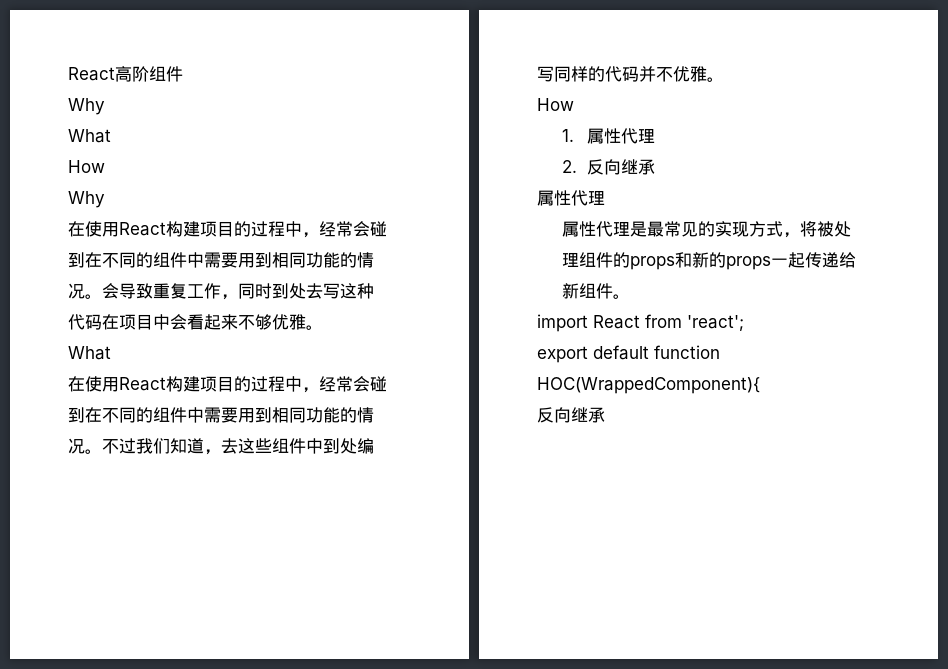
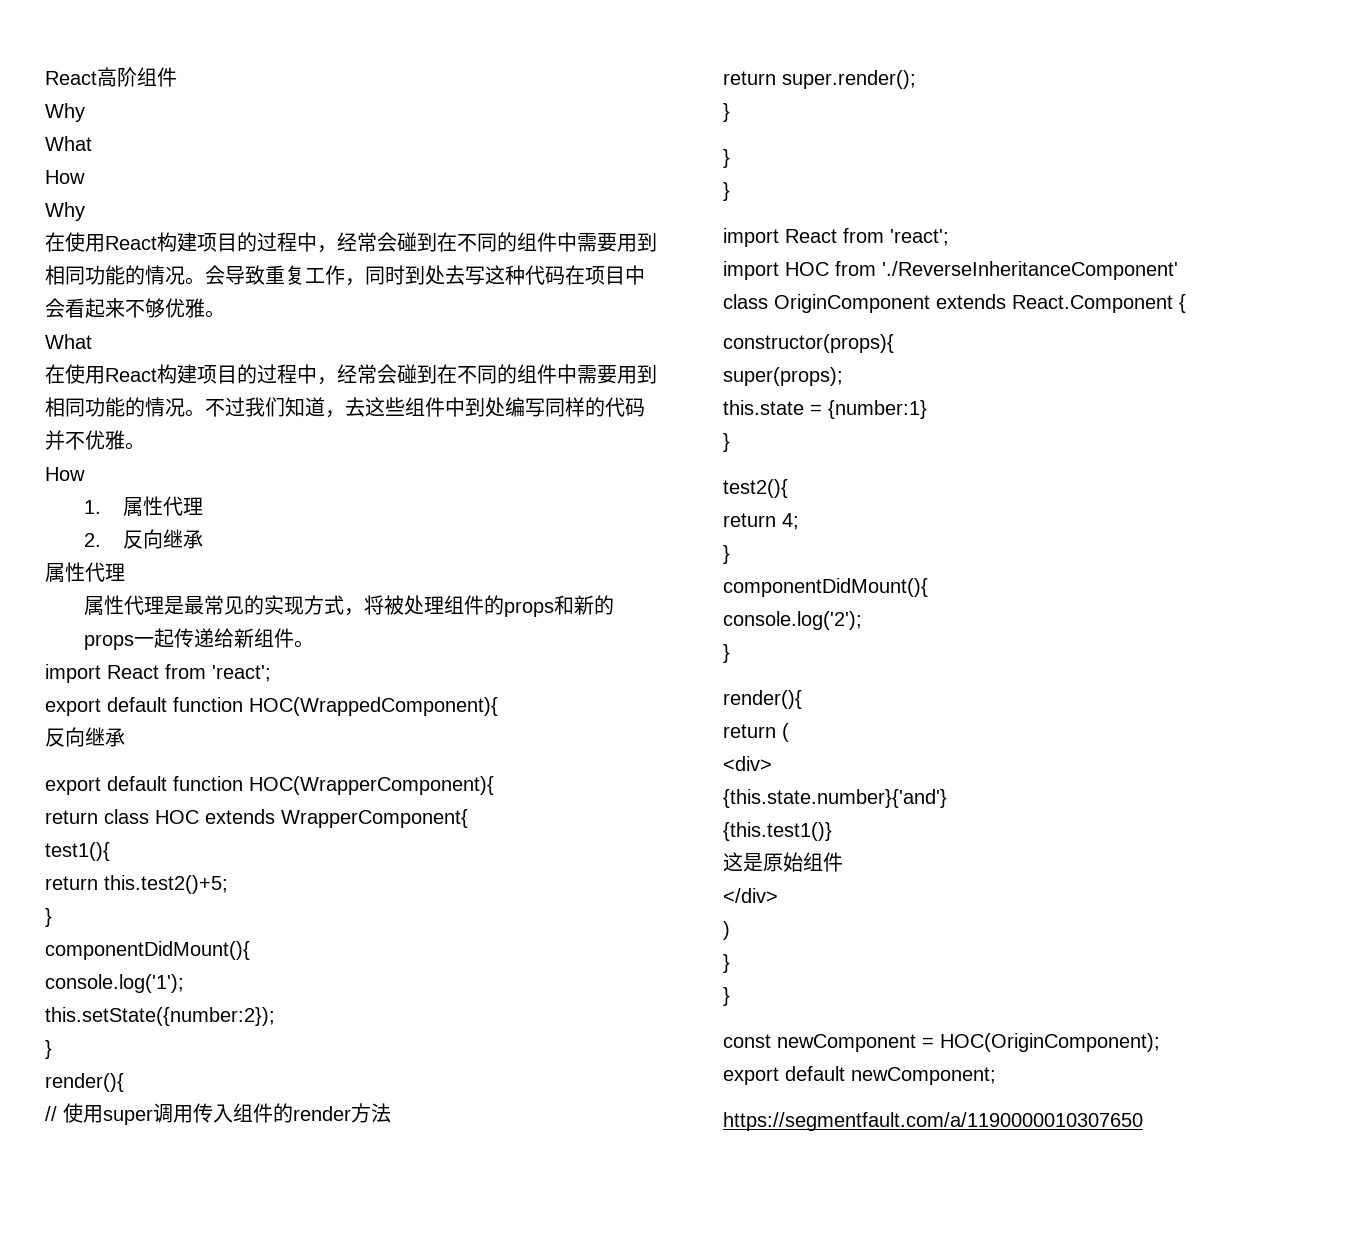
+ export default function HOC(WrapperComponent){
+ return class HOC extends WrapperComponent{
+ test1(){
+ return this.test2()+5;
+ }
+ componentDidMount(){
+ console.log('1');
+ this.setState({number:2});
+ }
+ render(){
+ // 使用super调用传入组件的render方法
+ return super.render();
+ }
+ }
+ }
+ import React from 'react';
+ import HOC from './ReverseInheritanceComponent'
+ class OriginComponent extends React.Component {
+ constructor(props){
+ super(props);
+ this.state = {number:1}
+ }
+ test2(){
+ return 4;
+ }
+ componentDidMount(){
+ console.log('2');
+ }
+ render(){
+ return (
+ <div>
+ {this.state.number}{'and'}
+ {this.test1()}
+ 这是原始组件
+ </div>
+ )
+ }
+ }
+ const newComponent = HOC(OriginComponent);
+ export default newComponent;
+ https://segmentfault.com/a/1190000010307650

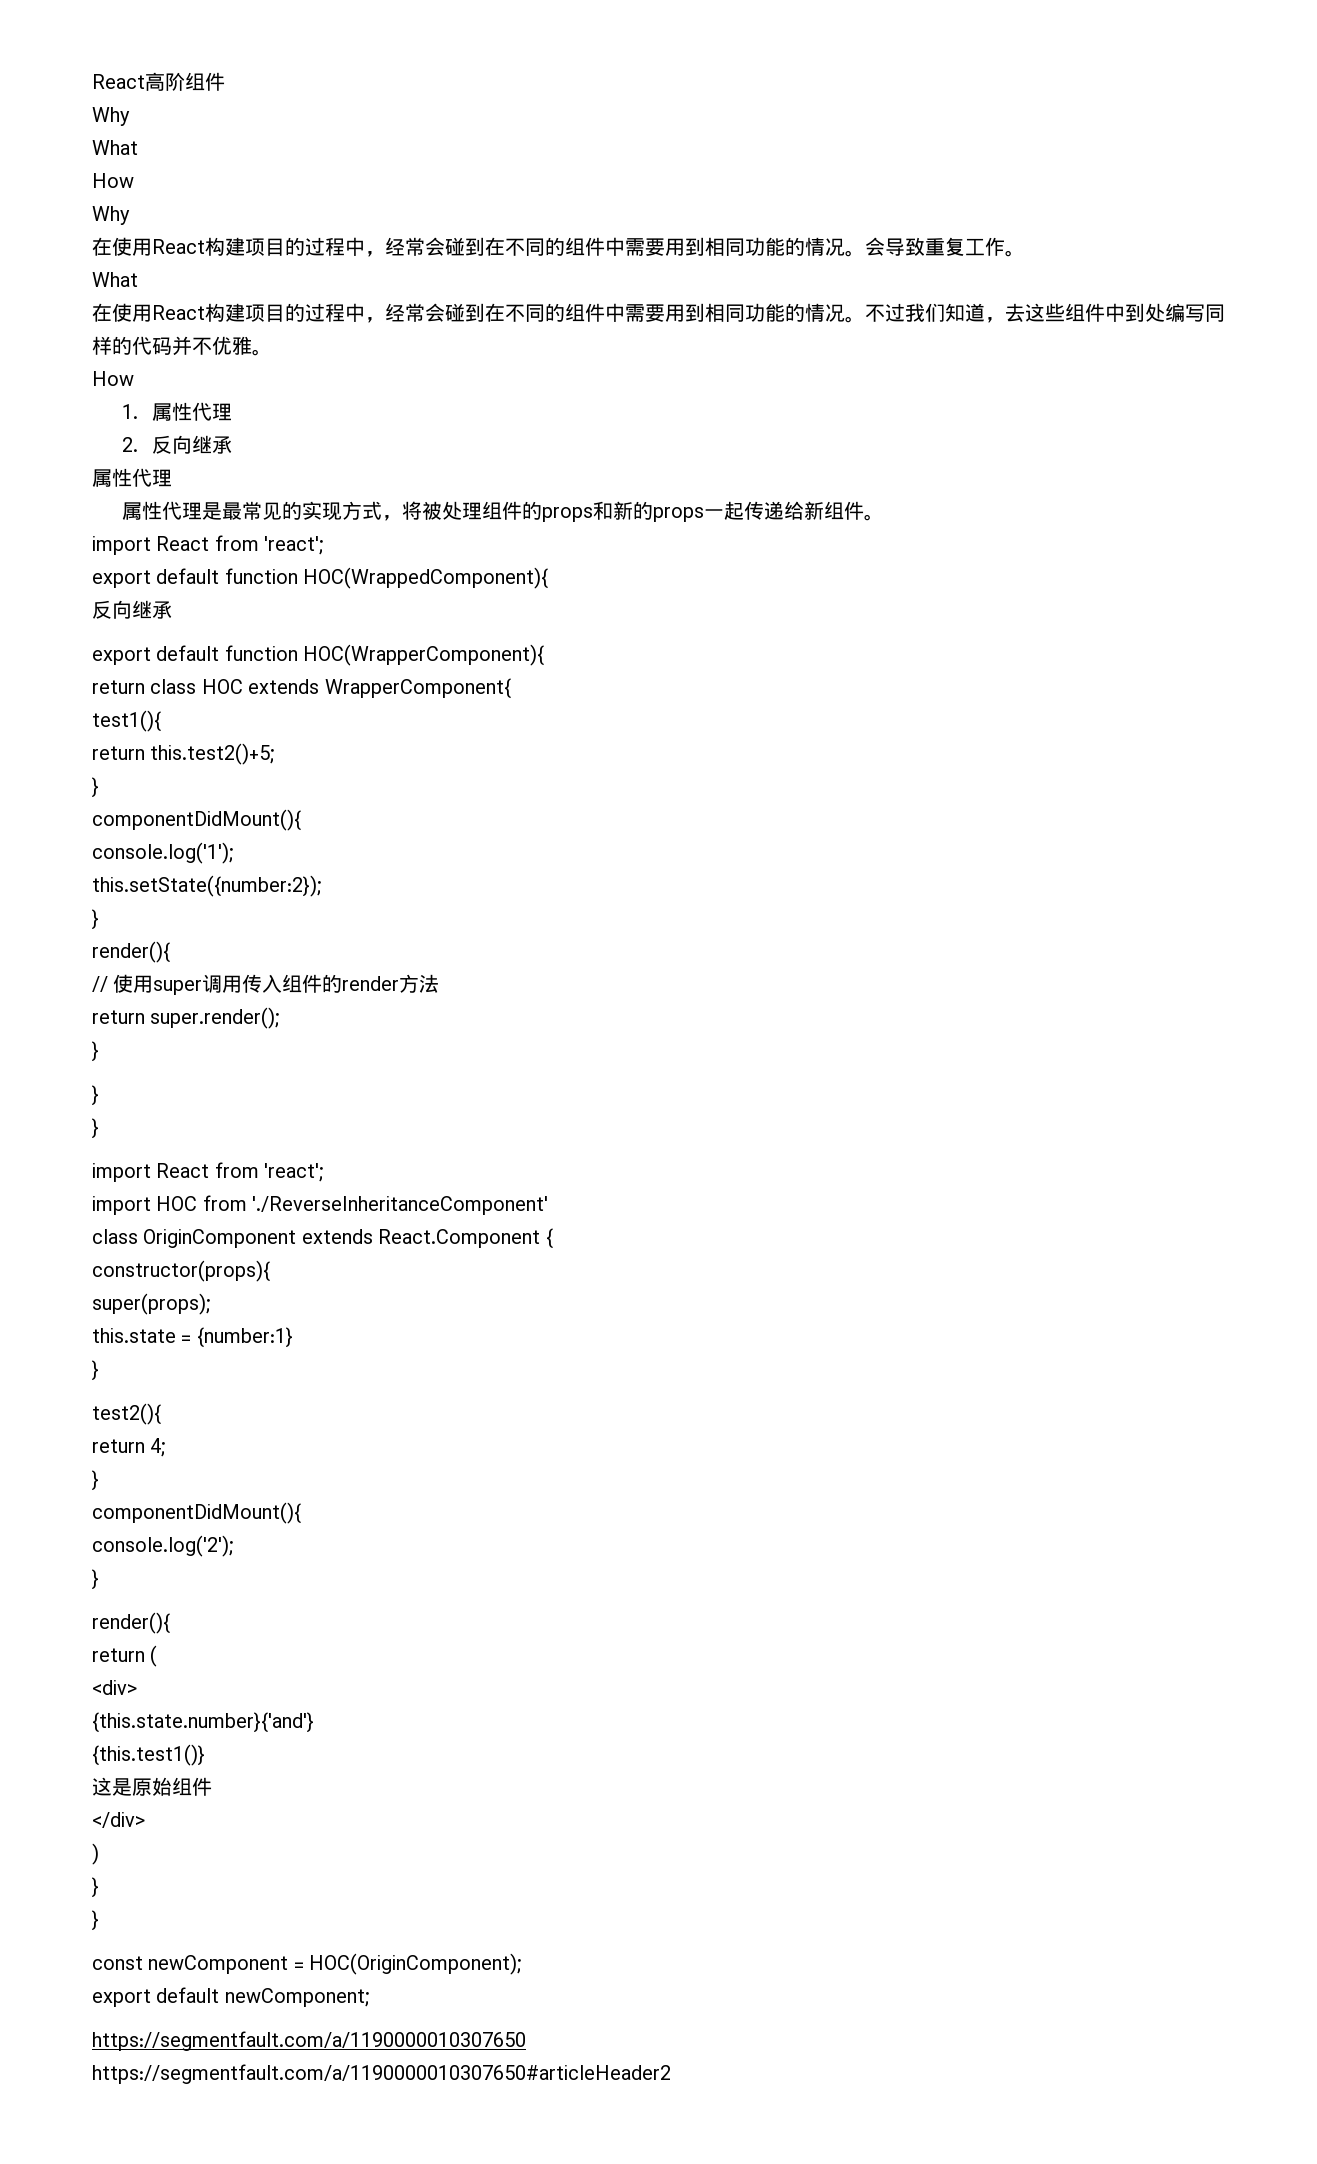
- 会导致重复工作，同时到处去写这种代码在项目中会看起来不够优雅。
+ 会导致重复工作。
+ https://segmentfault.com/a/1190000010307650#articleHeader2

